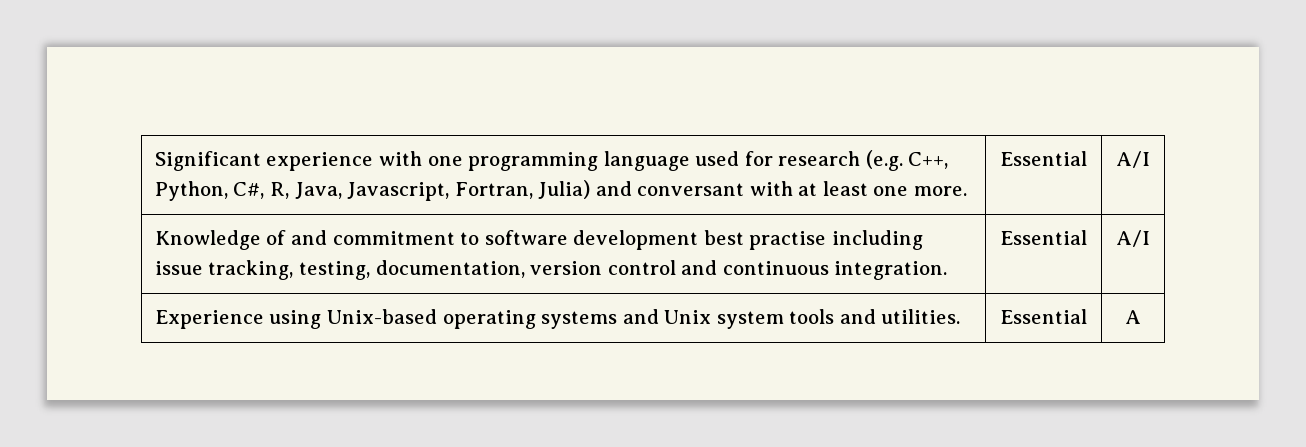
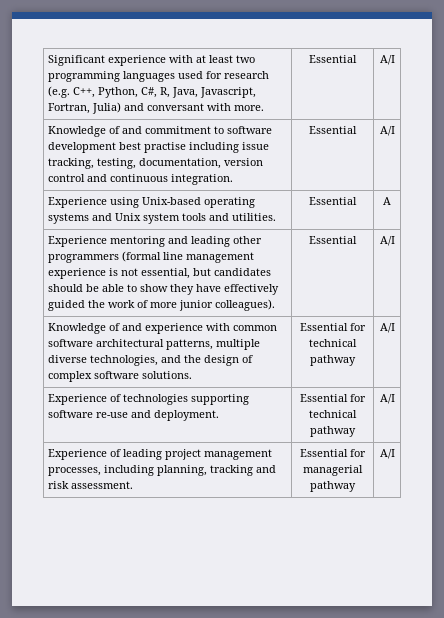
- Significant experience with one programming language used for research (e.g. C++, Python, C#, R, Java, Javascript, Fortran, Julia) and conversant with at least one more. | Essential | A/I
+ Significant experience with at least two programming languages used for research (e.g. C++, Python, C#, R, Java, Javascript, Fortran, Julia) and conversant with more. | Essential | A/I
+ Experience mentoring and leading other programmers (formal line management experience is not essential, but candidates should be able to show they have effectively guided the work of more junior colleagues). | Essential | A/I
+ Knowledge of and experience with common software architectural patterns, multiple diverse technologies, and the design of complex software solutions. | Essential for technical pathway | A/I
+ Experience of technologies supporting software re-use and deployment. | Essential for technical pathway | A/I
+ Experience of leading project management processes, including planning, tracking and risk assessment. | Essential for managerial pathway | A/I

